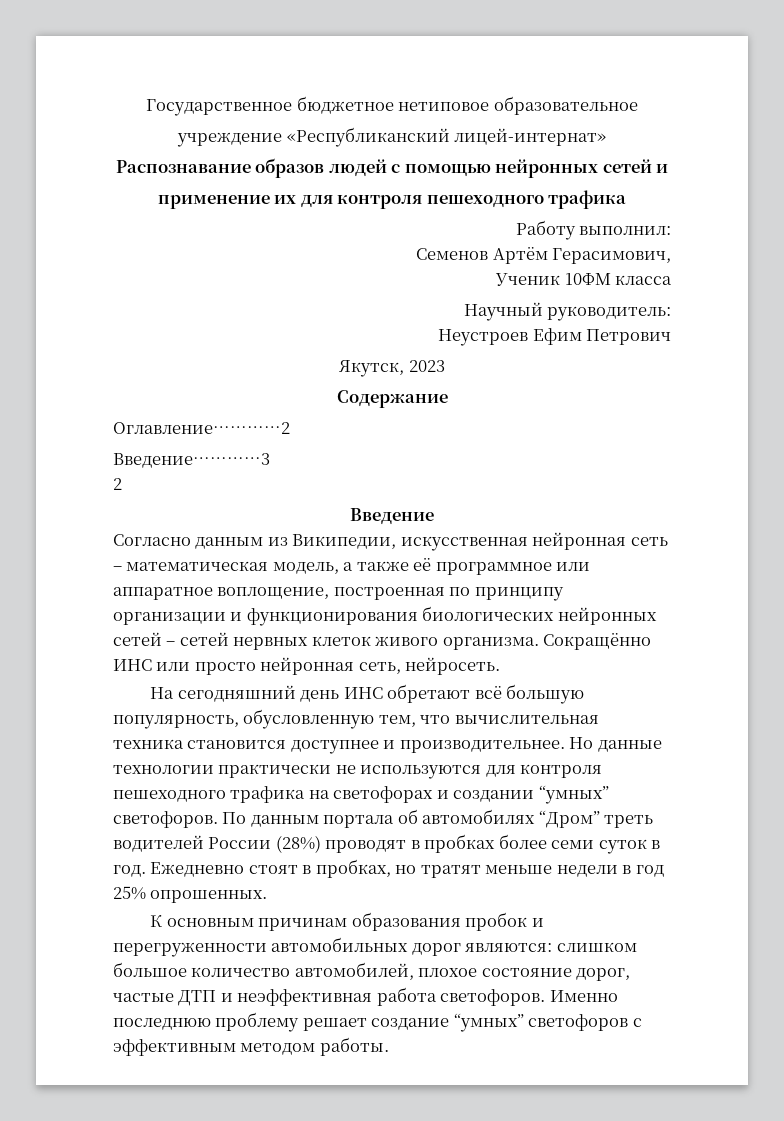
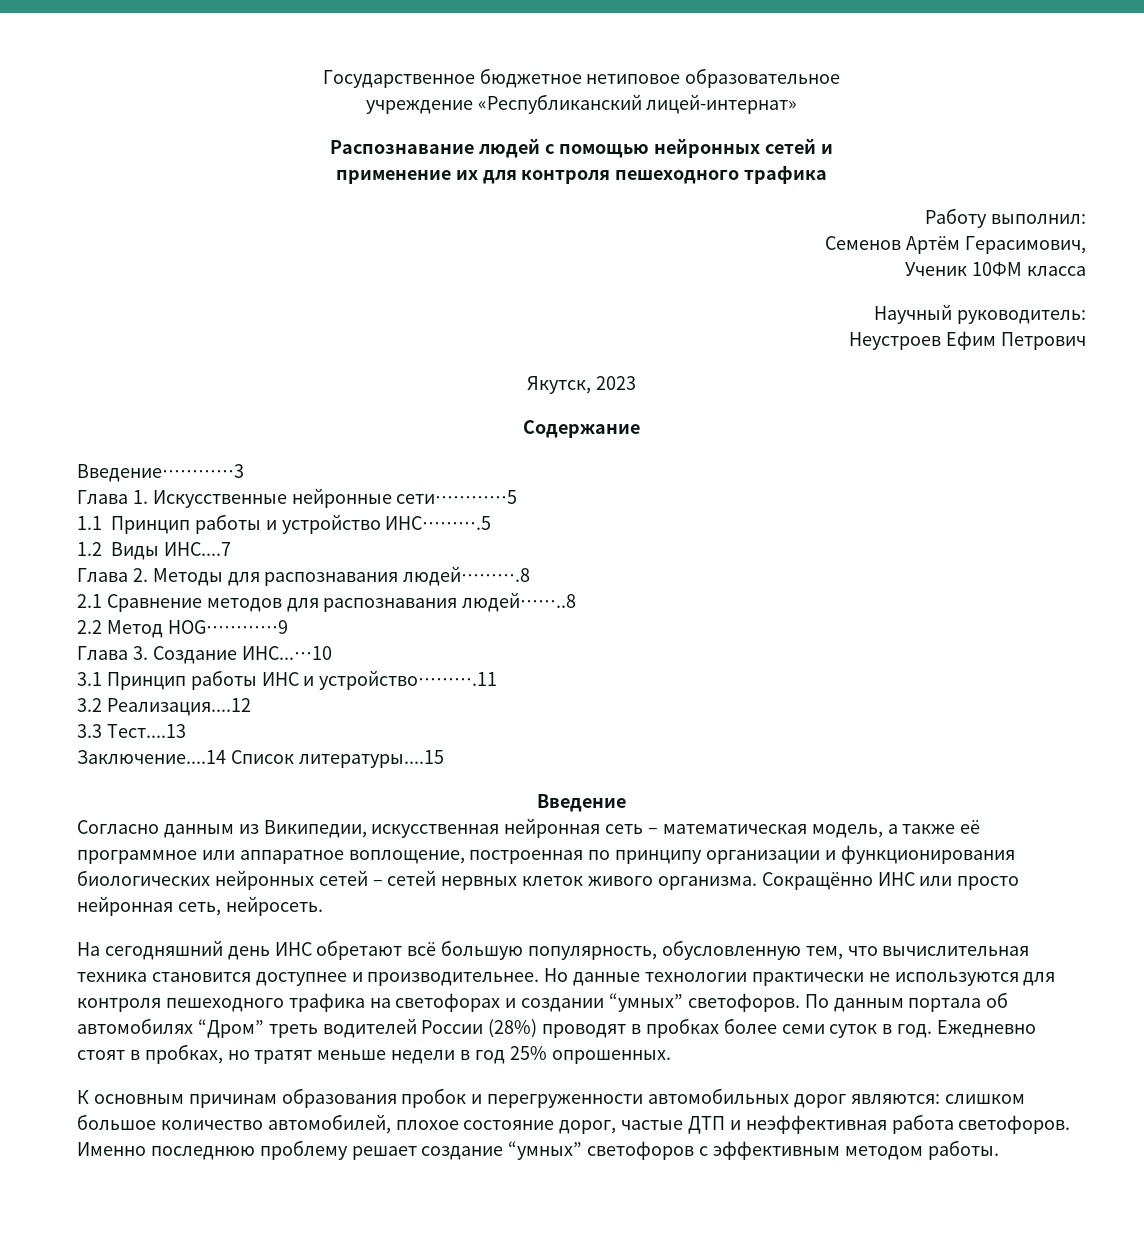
- Распознавание образов людей с помощью нейронных сетей и
+ Распознавание людей с помощью нейронных сетей и
- Оглавление…………2
- 2
+ Глава 1. Искусственные нейронные сети…………5
+ 1.1 Принцип работы и устройство ИНС……….5
+ 1.2 Виды ИНС....7
+ Глава 2. Методы для распознавания людей……….8
+ 2.1 Сравнение методов для распознавания людей……..8
+ 2.2 Метод HOG…………9
+ Глава 3. Создание ИНС...…10
+ 3.1 Принцип работы ИНС и устройство……….11
+ 3.2 Реализация....12
+ 3.3 Тест....13
+ Заключение....14 Список литературы....15

